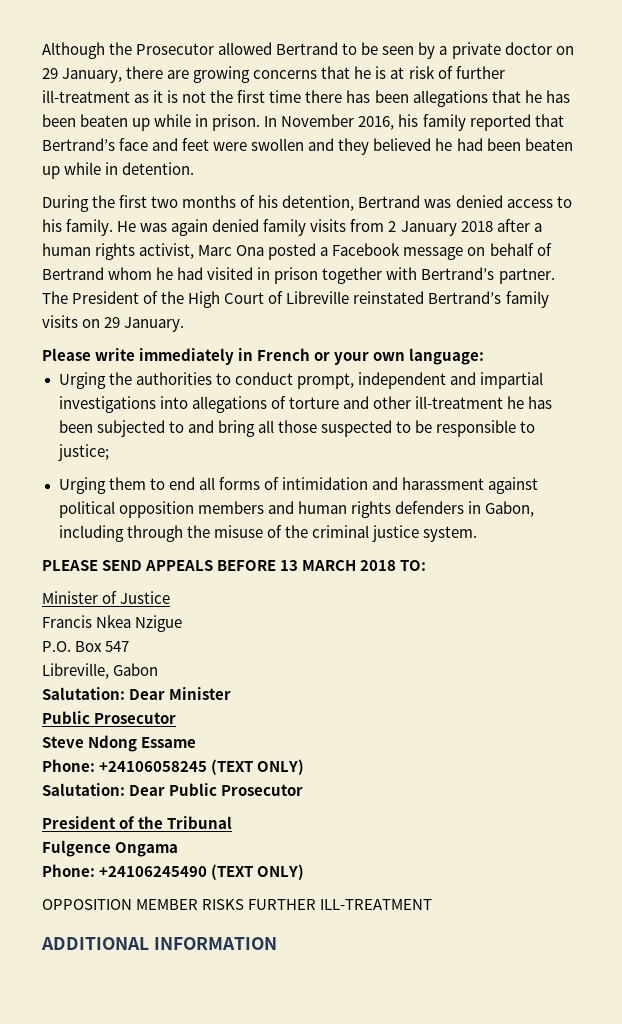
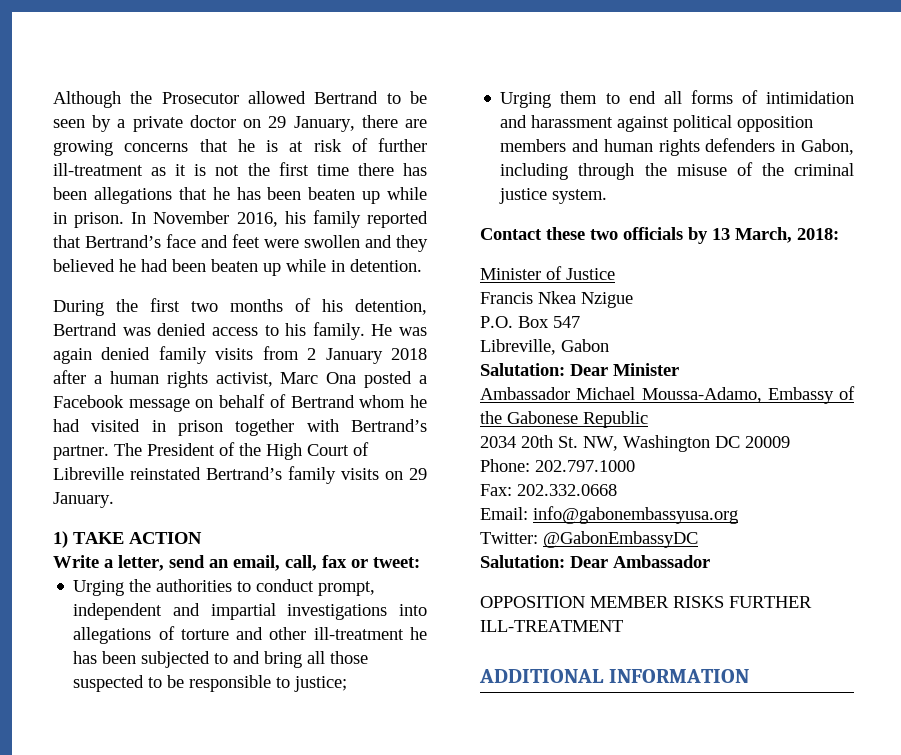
- Please write immediately in French or your own language:
+ 1) TAKE ACTION
+ Write a letter, send an email, call, fax or tweet:
- PLEASE SEND APPEALS BEFORE 13 MARCH 2018 TO:
+ Contact these two officials by 13 March, 2018:
  Salutation: Dear Minister
- Public Prosecutor
- Steve Ndong Essame
- Phone: +24106058245 (TEXT ONLY)
- Salutation: Dear Public Prosecutor
- President of the Tribunal
- Fulgence Ongama
- Phone: +24106245490 (TEXT ONLY)
+ Ambassador Michael Moussa-Adamo, Embassy of the Gabonese Republic
+ 2034 20th St. NW, Washington DC 20009
+ Phone: 202.797.1000
+ Fax: 202.332.0668
+ Email: info@gabonembassyusa.org
+ Twitter: @GabonEmbassyDC
+ Salutation: Dear Ambassador

